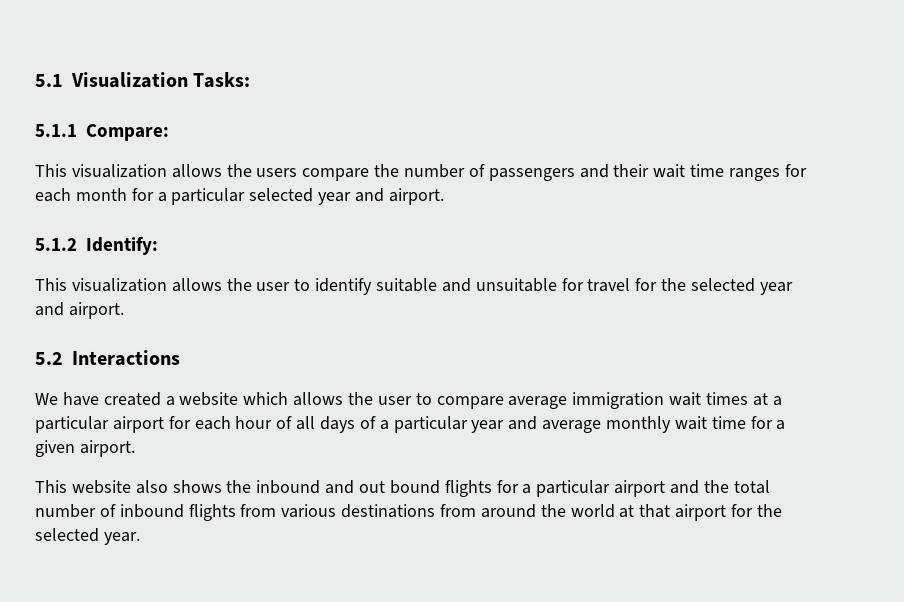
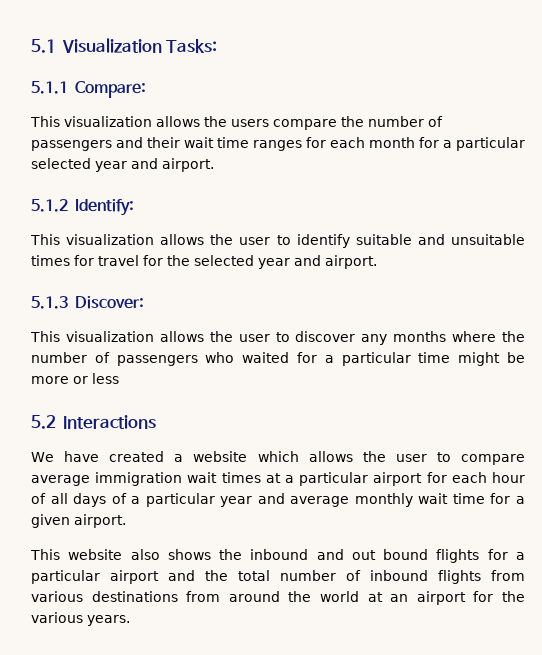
- This visualization allows the user to identify suitable and unsuitable for travel for the selected year and airport.
+ This visualization allows the user to identify suitable and unsuitable times for travel for the selected year and airport.
+ 5.1.3 Discover:
+ This visualization allows the user to discover any months where the number of passengers who waited for a particular time might be more or less
- This website also shows the inbound and out bound flights for a particular airport and the total number of inbound flights from various destinations from around the world at that airport for the selected year.
+ This website also shows the inbound and out bound flights for a particular airport and the total number of inbound flights from various destinations from around the world at an airport for the various years.

